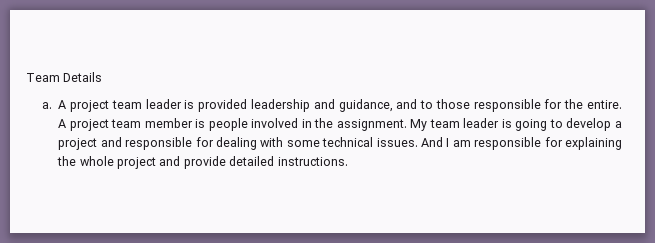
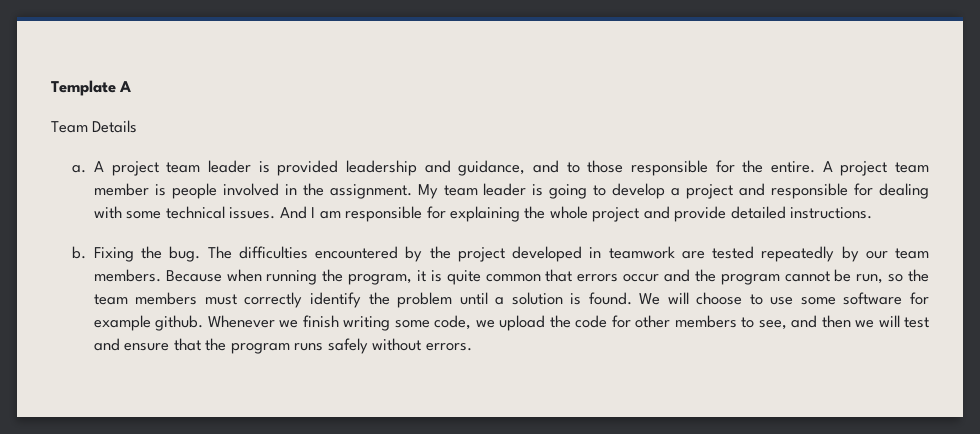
+ Template A
+ b. Fixing the bug. The difficulties encountered by the project developed in teamwork are tested repeatedly by our team members. Because when running the program, it is quite common that errors occur and the program cannot be run, so the team members must correctly identify the problem until a solution is found. We will choose to use some software for example github. Whenever we finish writing some code, we upload the code for other members to see, and then we will test and ensure that the program runs safely without errors.

